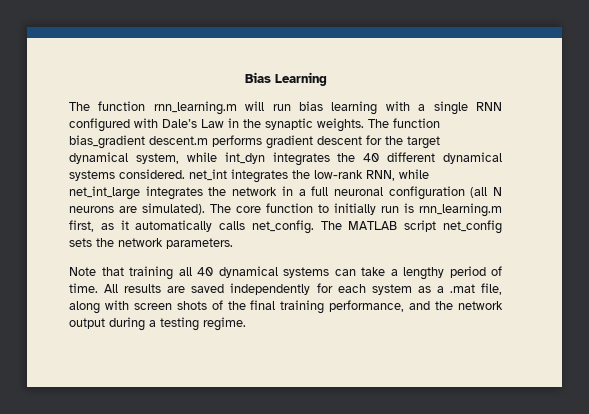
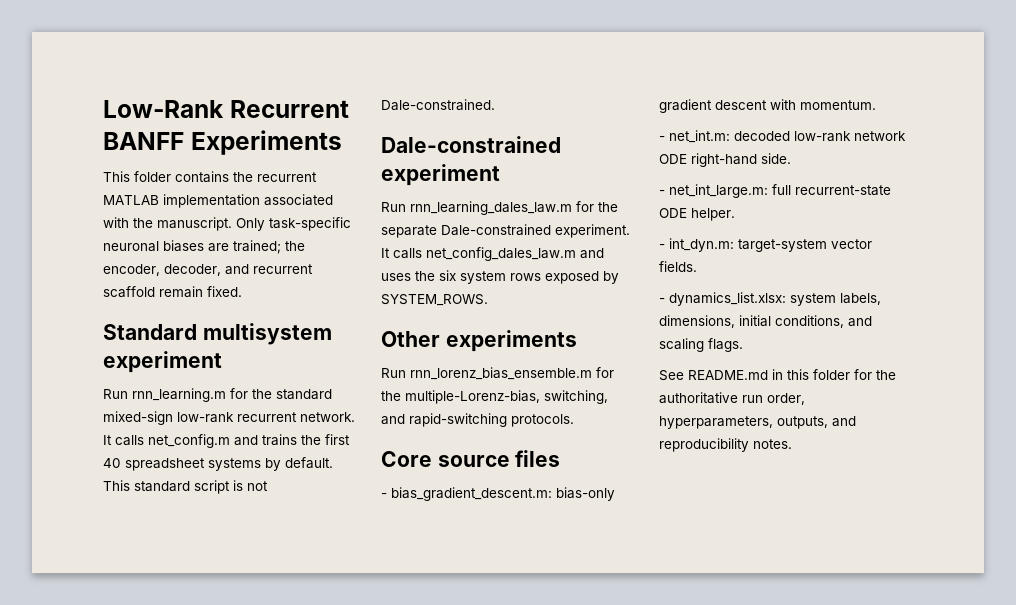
- Bias Learning
- The function rnn_learning.m will run bias learning with a single RNN configured with Dale’s Law in the synaptic weights. The function bias_gradient descent.m performs gradient descent for the target dynamical system, while int_dyn integrates the 40 different dynamical systems considered. net_int integrates the low-rank RNN, while net_int_large integrates the network in a full neuronal configuration (all N neurons are simulated). The core function to initially run is rnn_learning.m first, as it automatically calls net_config. The MATLAB script net_config sets the network parameters.
- Note that training all 40 dynamical systems can take a lengthy period of time. All results are saved independently for each system as a .mat file, along with screen shots of the final training performance, and the network output during a testing regime.
+ Low-Rank Recurrent BANFF Experiments
+ This folder contains the recurrent MATLAB implementation associated with the manuscript. Only task-specific neuronal biases are trained; the encoder, decoder, and recurrent scaffold remain fixed.
+ Standard multisystem experiment
+ Run rnn_learning.m for the standard mixed-sign low-rank recurrent network. It calls net_config.m and trains the first 40 spreadsheet systems by default. This standard script is not Dale-constrained.
+ Dale-constrained experiment
+ Run rnn_learning_dales_law.m for the separate Dale-constrained experiment. It calls net_config_dales_law.m and uses the six system rows exposed by SYSTEM_ROWS.
+ Other experiments
+ Run rnn_lorenz_bias_ensemble.m for the multiple-Lorenz-bias, switching, and rapid-switching protocols.
+ Core source files
+ - bias_gradient_descent.m: bias-only gradient descent with momentum.
+ - net_int.m: decoded low-rank network ODE right-hand side.
+ - net_int_large.m: full recurrent-state ODE helper.
+ - int_dyn.m: target-system vector fields.
+ - dynamics_list.xlsx: system labels, dimensions, initial conditions, and scaling flags.
+ See README.md in this folder for the authoritative run order, hyperparameters, outputs, and reproducibility notes.

